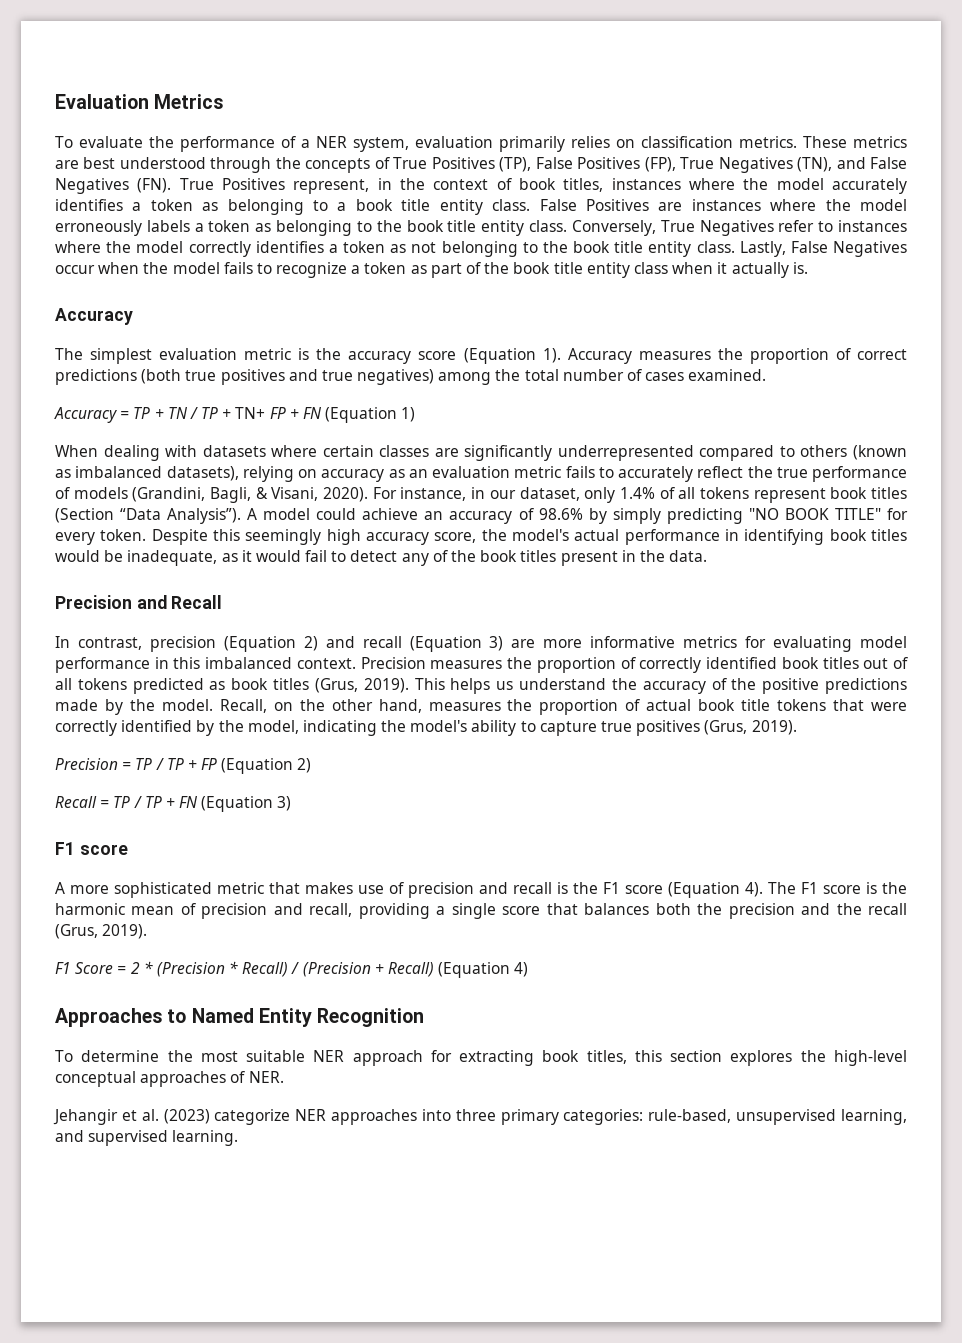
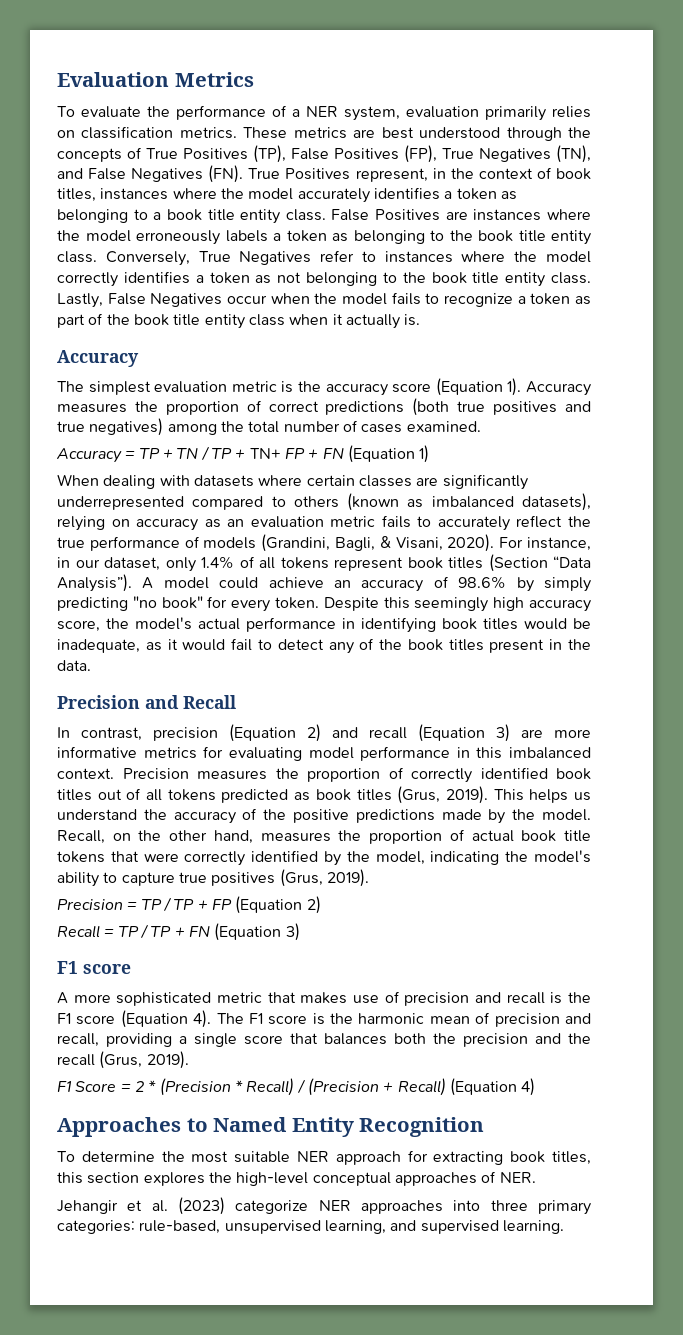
- A model could achieve an accuracy of 98.6% by simply predicting "NO BOOK TITLE" for every token.
+ A model could achieve an accuracy of 98.6% by simply predicting "no book" for every token.

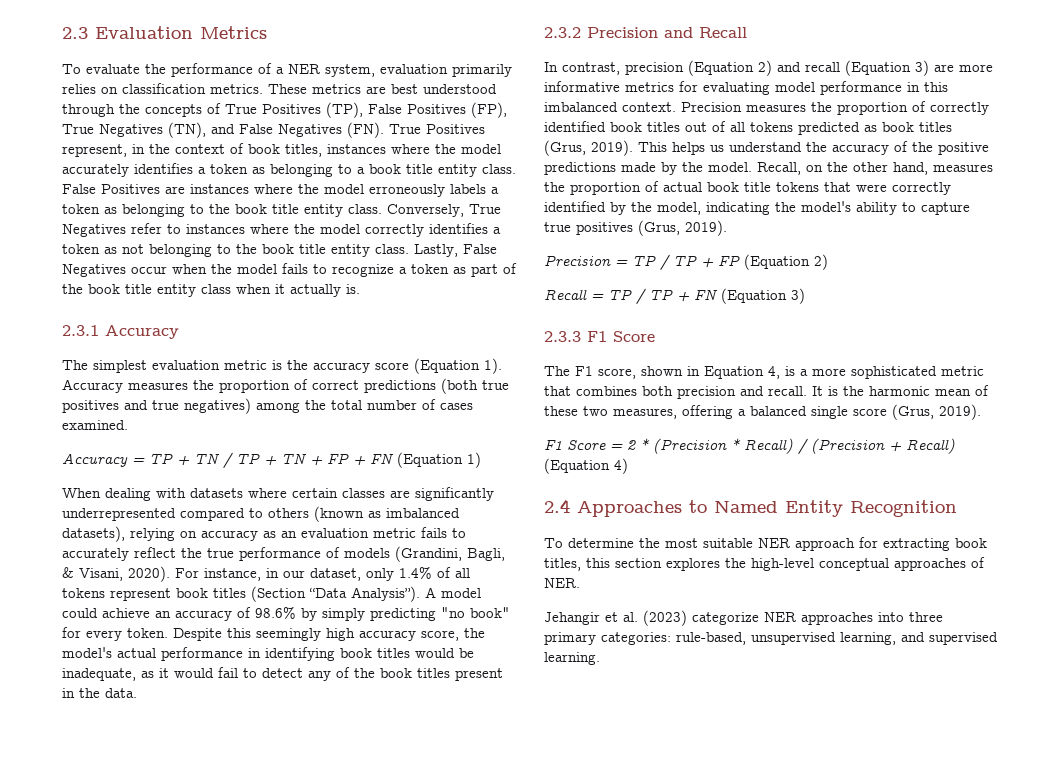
- Evaluation Metrics
+ 2.3 Evaluation Metrics
  Lastly, False Negatives occur when the model fails to recognize a token as part of the book title entity class when it actually is.
- Accuracy
+ 2.3.1 Accuracy
- Accuracy = TP + TN / TP + TN+ FP + FN (Equation 1)
+ Accuracy = TP + TN / TP + TN + FP + FN (Equation 1)
- Precision and Recall
+ 2.3.2 Precision and Recall
  Recall = TP / TP + FN (Equation 3)
- F1 score
- A more sophisticated metric that makes use of precision and recall is the F1 score (Equation 4). The F1 score is the harmonic mean of precision and recall, providing a single score that balances both the precision and the recall (Grus, 2019).
+ 2.3.3 F1 Score
+ The F1 score, shown in Equation 4, is a more sophisticated metric that combines both precision and recall. It is the harmonic mean of these two measures, offering a balanced single score (Grus, 2019).
- Approaches to Named Entity Recognition
+ 2.4 Approaches to Named Entity Recognition

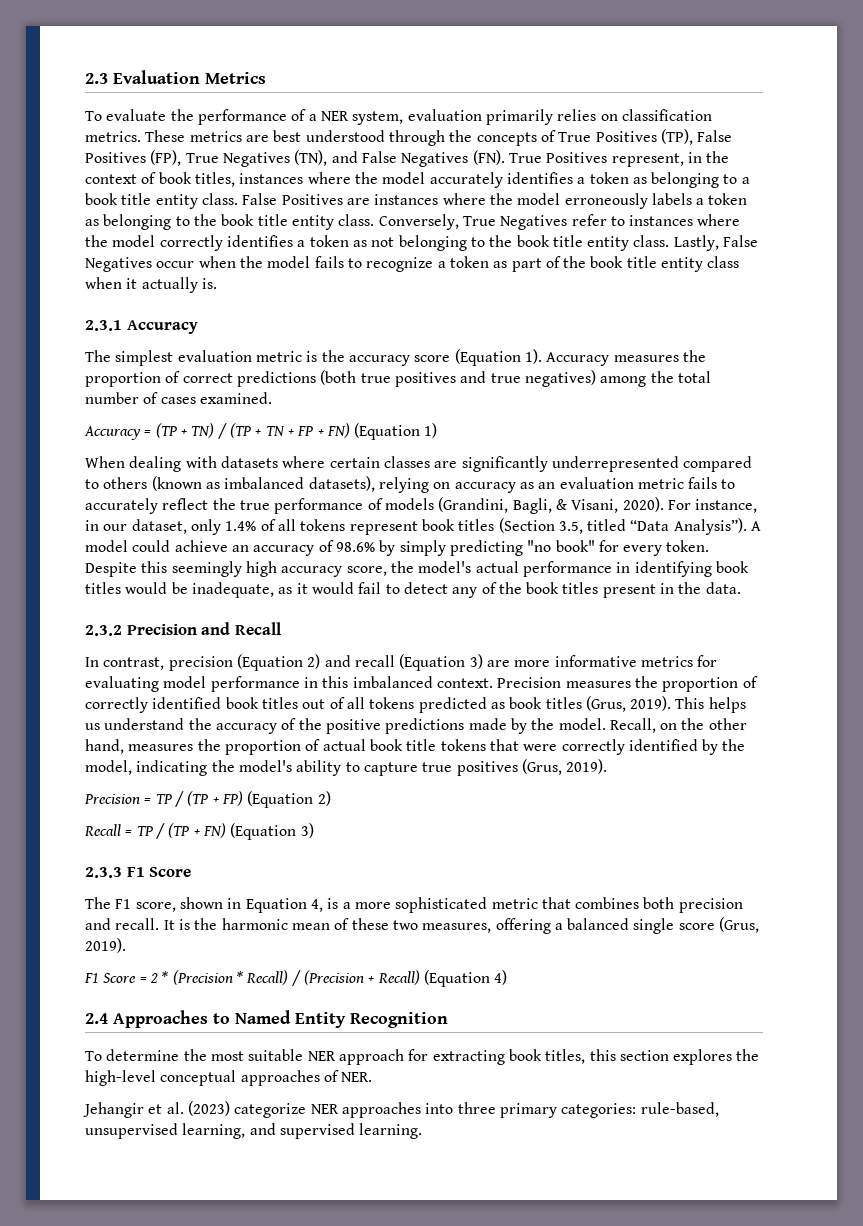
- Accuracy = TP + TN / TP + TN + FP + FN (Equation 1)
+ Accuracy = (TP + TN) / (TP + TN + FP + FN) (Equation 1)
- For instance, in our dataset, only 1.4% of all tokens represent book titles (Section “Data Analysis”).
+ For instance, in our dataset, only 1.4% of all tokens represent book titles (Section 3.5, titled “Data Analysis”).
- Precision = TP / TP + FP (Equation 2)
+ Precision = TP / (TP + FP) (Equation 2)
- Recall = TP / TP + FN (Equation 3)
+ Recall = TP / (TP + FN) (Equation 3)

